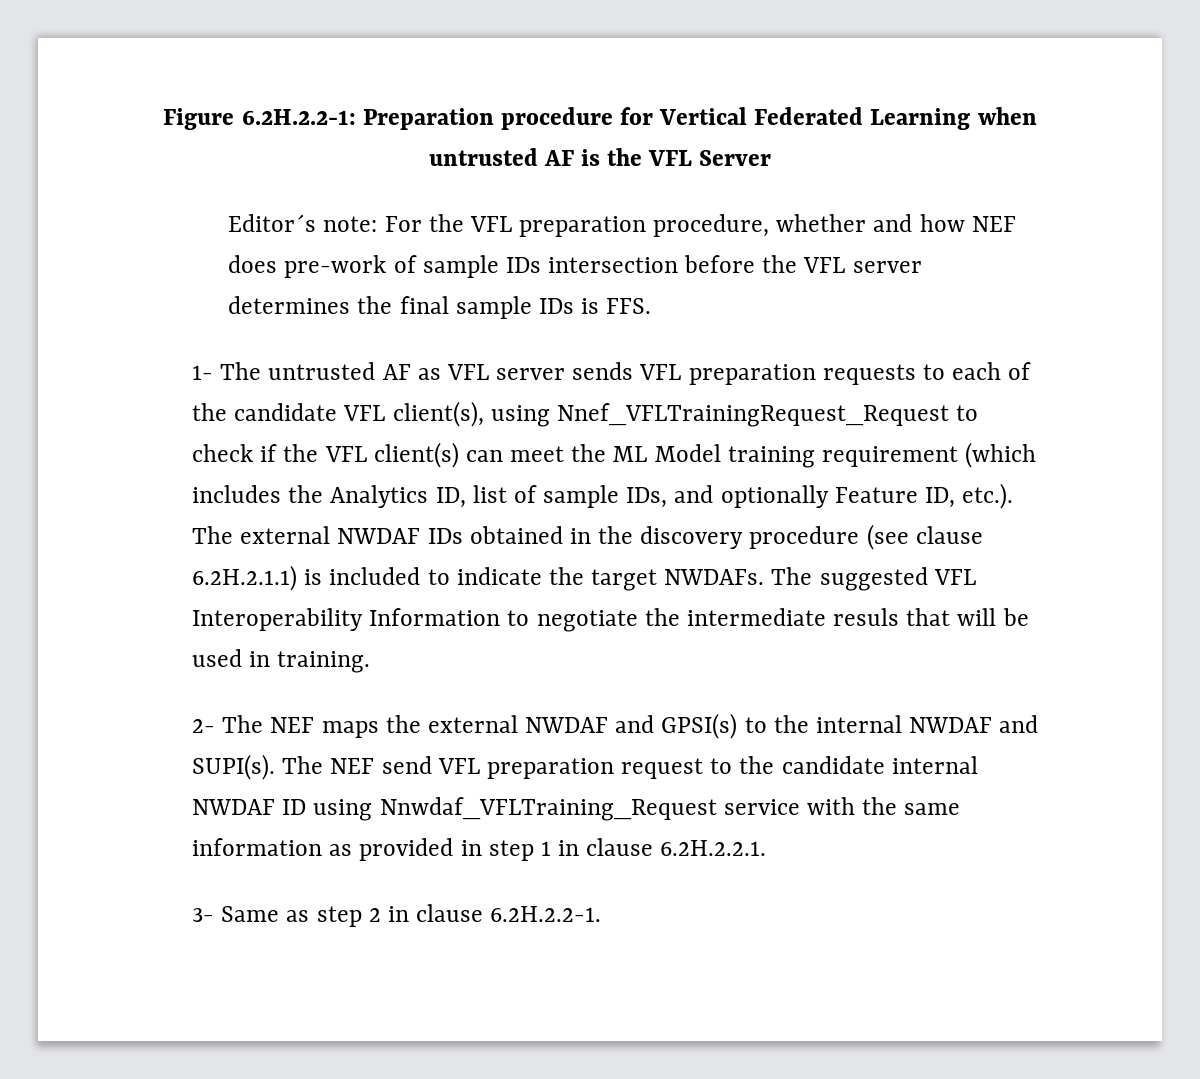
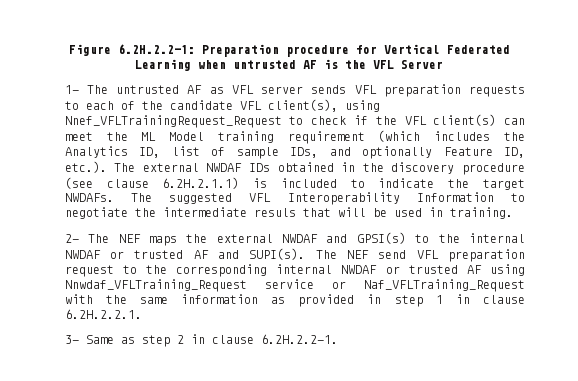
- Editor´s note: For the VFL preparation procedure, whether and how NEF does pre-work of sample IDs intersection before the VFL server determines the final sample IDs is FFS.
- 2- The NEF maps the external NWDAF and GPSI(s) to the internal NWDAF and SUPI(s).
+ 2- The NEF maps the external NWDAF and GPSI(s) to the internal NWDAF or trusted AF and SUPI(s).
- The NEF send VFL preparation request to the candidate internal NWDAF ID using Nnwdaf_VFLTraining_Request service with the same information as provided in step 1 in clause 6.2H.2.2.1.
+ The NEF send VFL preparation request to the corresponding internal NWDAF or trusted AF using Nnwdaf_VFLTraining_Request service or Naf_VFLTraining_Request with the same information as provided in step 1 in clause 6.2H.2.2.1.

